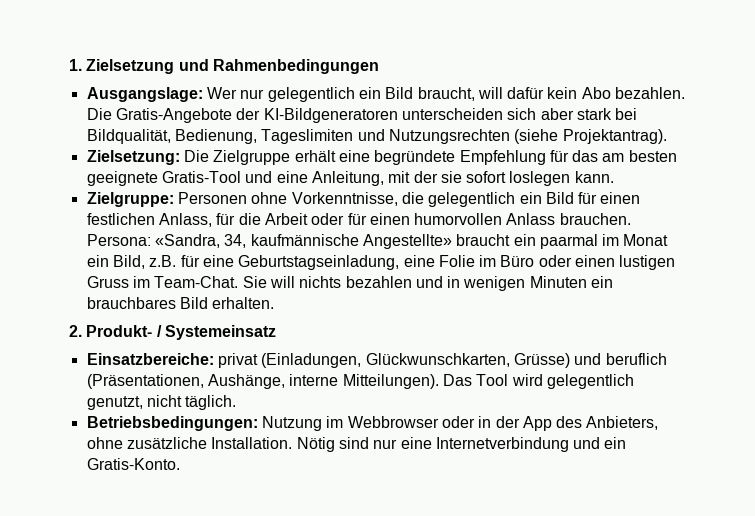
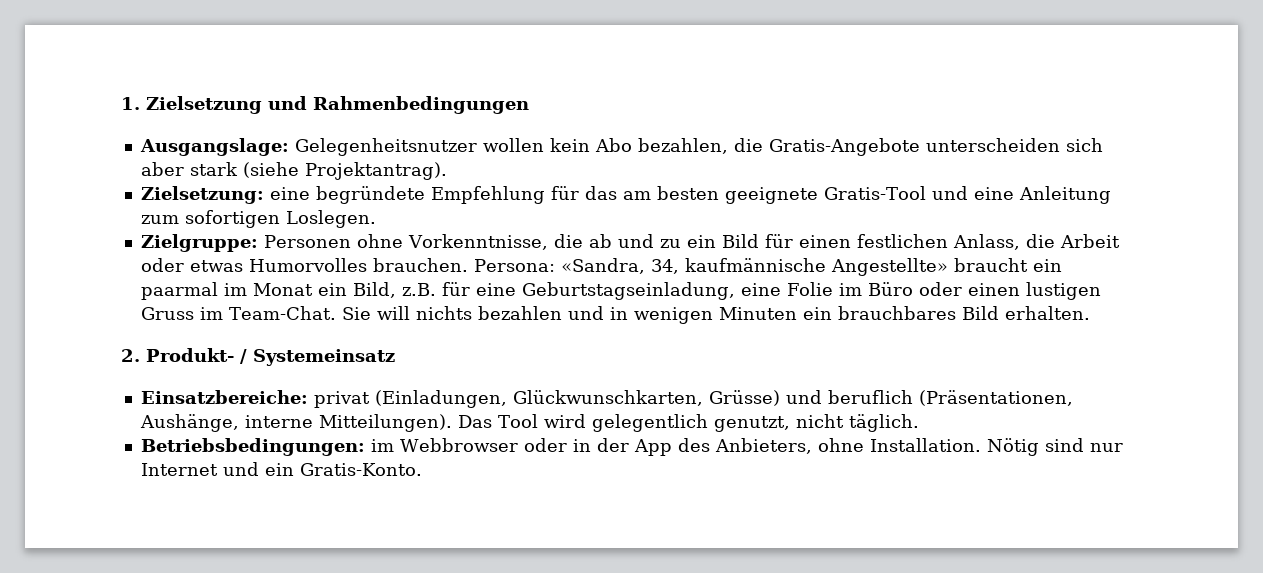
- Ausgangslage: Wer nur gelegentlich ein Bild braucht, will dafür kein Abo bezahlen. Die Gratis-Angebote der KI-Bildgeneratoren unterscheiden sich aber stark bei Bildqualität, Bedienung, Tageslimiten und Nutzungsrechten (siehe Projektantrag).
+ Ausgangslage: Gelegenheitsnutzer wollen kein Abo bezahlen, die Gratis-Angebote unterscheiden sich aber stark (siehe Projektantrag).
- Zielsetzung: Die Zielgruppe erhält eine begründete Empfehlung für das am besten geeignete Gratis-Tool und eine Anleitung, mit der sie sofort loslegen kann.
+ Zielsetzung: eine begründete Empfehlung für das am besten geeignete Gratis-Tool und eine Anleitung zum sofortigen Loslegen.
- Zielgruppe: Personen ohne Vorkenntnisse, die gelegentlich ein Bild für einen festlichen Anlass, für die Arbeit oder für einen humorvollen Anlass brauchen.
+ Zielgruppe: Personen ohne Vorkenntnisse, die ab und zu ein Bild für einen festlichen Anlass, die Arbeit oder etwas Humorvolles brauchen.
- Betriebsbedingungen: Nutzung im Webbrowser oder in der App des Anbieters, ohne zusätzliche Installation.
+ Betriebsbedingungen: im Webbrowser oder in der App des Anbieters, ohne Installation.
- Nötig sind nur eine Internetverbindung und ein Gratis-Konto.
+ Nötig sind nur Internet und ein Gratis-Konto.

